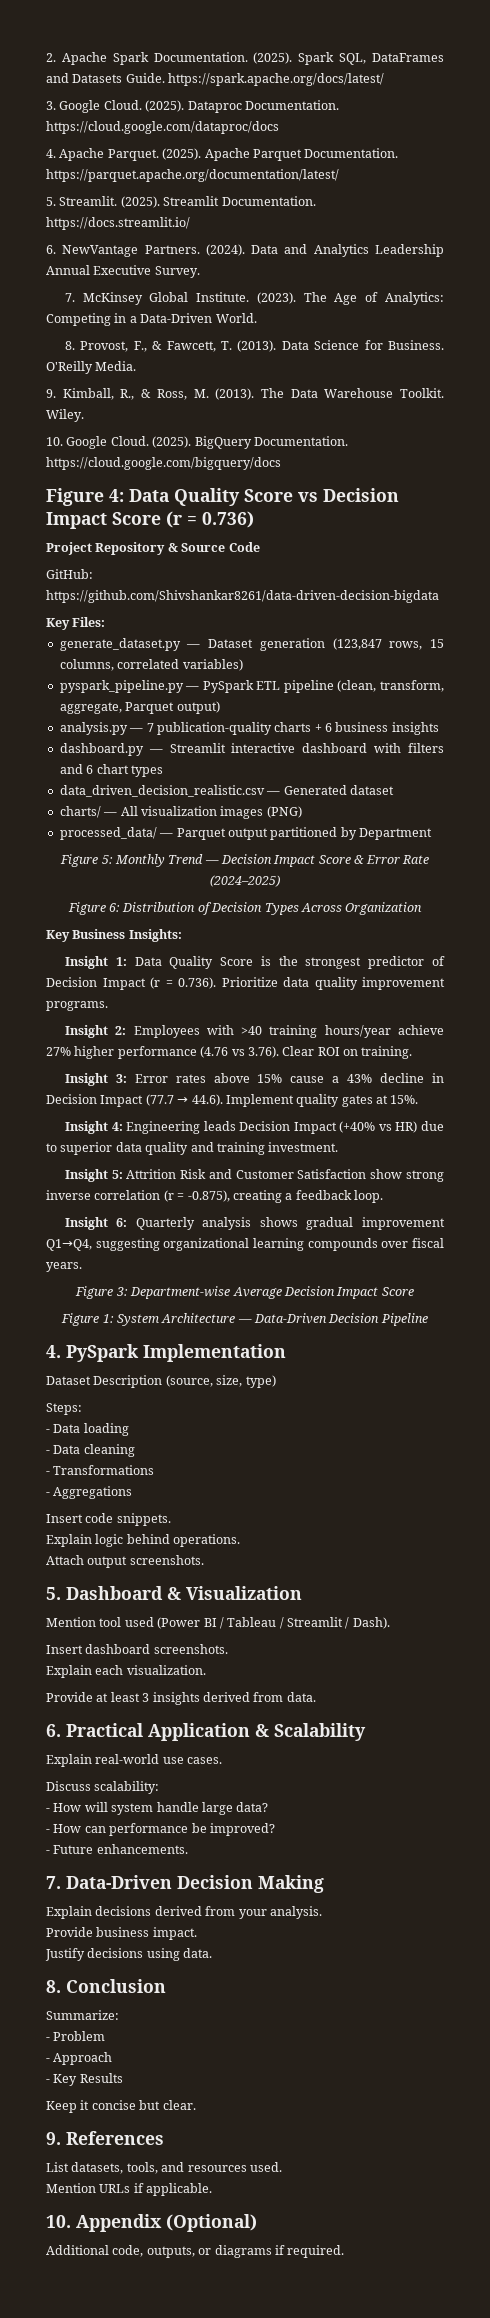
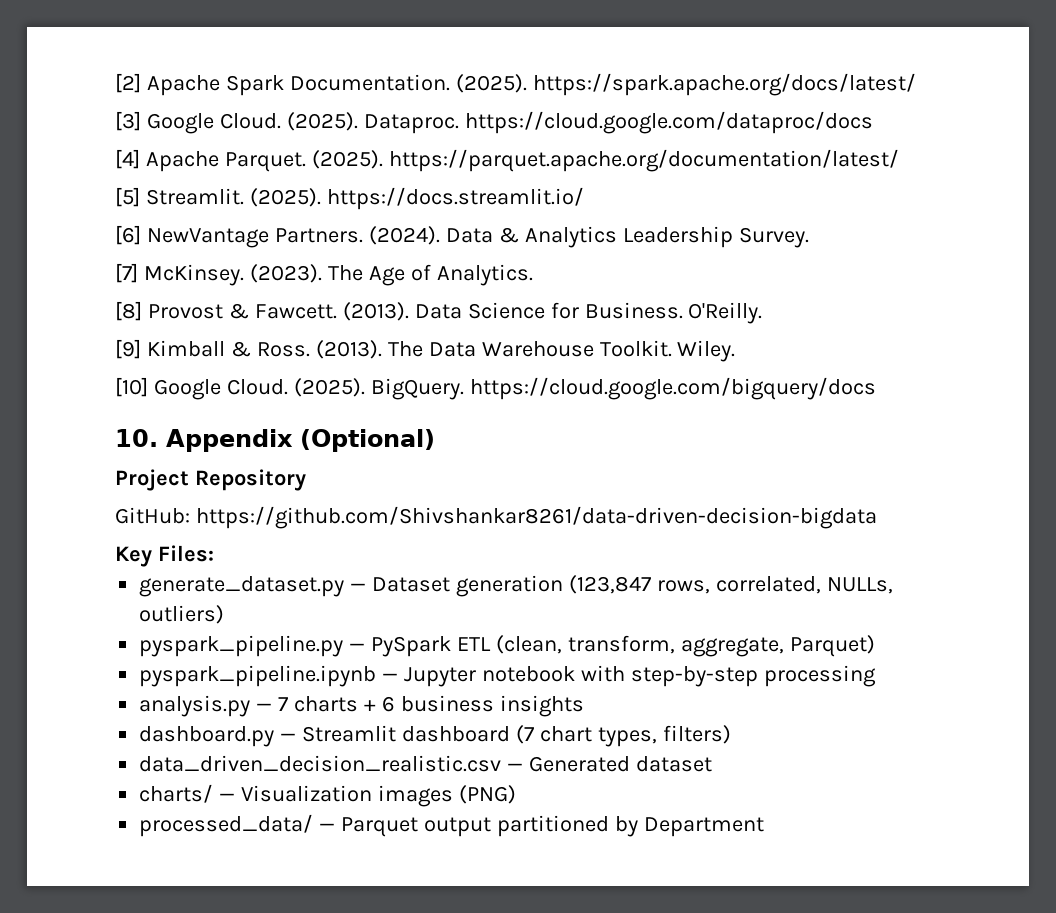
- 2. Apache Spark Documentation.
+ [2] Apache Spark Documentation.
- (2025). Spark SQL, DataFrames and Datasets Guide. https://spark.apache.org/docs/latest/
+ (2025). https://spark.apache.org/docs/latest/
- 3. Google Cloud. (2025). Dataproc Documentation. https://cloud.google.com/dataproc/docs
+ [3] Google Cloud. (2025). Dataproc. https://cloud.google.com/dataproc/docs
- 4. Apache Parquet.
+ [4] Apache Parquet.
- (2025). Apache Parquet Documentation. https://parquet.apache.org/documentation/latest/
+ (2025). https://parquet.apache.org/documentation/latest/
- 5. Streamlit.
+ [5] Streamlit.
- (2025). Streamlit Documentation. https://docs.streamlit.io/
+ (2025). https://docs.streamlit.io/
- 6. NewVantage Partners.
+ [6] NewVantage Partners.
- Data and Analytics Leadership Annual Executive Survey.
+ Data & Analytics Leadership Survey.
- 7. McKinsey Global Institute. (2023). The Age of Analytics: Competing in a Data-Driven World.
- 8. Provost, F., & Fawcett, T. (2013).
+ [7] McKinsey. (2023). The Age of Analytics.
+ [8] Provost & Fawcett. (2013).
- O'Reilly Media.
- 9. Kimball, R., & Ross, M. (2013).
+ O'Reilly.
+ [9] Kimball & Ross. (2013).
- 10. Google Cloud. (2025). BigQuery Documentation. https://cloud.google.com/bigquery/docs
+ [10] Google Cloud. (2025). BigQuery. https://cloud.google.com/bigquery/docs
- Figure 4: Data Quality Score vs Decision Impact Score (r = 0.736)
+ 10. Appendix (Optional)
- Project Repository & Source Code
+ Project Repository
- generate_dataset.py — Dataset generation (123,847 rows, 15 columns, correlated variables)
+ generate_dataset.py — Dataset generation (123,847 rows, correlated, NULLs, outliers)
- pyspark_pipeline.py — PySpark ETL pipeline (clean, transform, aggregate, Parquet output)
+ pyspark_pipeline.py — PySpark ETL (clean, transform, aggregate, Parquet)
+ pyspark_pipeline.ipynb — Jupyter notebook with step-by-step processing
- analysis.py — 7 publication-quality charts + 6 business insights
+ analysis.py — 7 charts + 6 business insights
- dashboard.py — Streamlit interactive dashboard with filters and 6 chart types
+ dashboard.py — Streamlit dashboard (7 chart types, filters)
- charts/ — All visualization images (PNG)
+ charts/ — Visualization images (PNG)
- Figure 5: Monthly Trend — Decision Impact Score & Error Rate (2024–2025)
- Figure 6: Distribution of Decision Types Across Organization
- Key Business Insights:
- Insight 1: Data Quality Score is the strongest predictor of Decision Impact (r = 0.736). Prioritize data quality improvement programs.
- Insight 2: Employees with >40 training hours/year achieve 27% higher performance (4.76 vs 3.76). Clear ROI on training.
- Insight 3: Error rates above 15% cause a 43% decline in Decision Impact (77.7 → 44.6). Implement quality gates at 15%.
- Insight 4: Engineering leads Decision Impact (+40% vs HR) due to superior data quality and training investment.
- Insight 5: Attrition Risk and Customer Satisfaction show strong inverse correlation (r = -0.875), creating a feedback loop.
- Insight 6: Quarterly analysis shows gradual improvement Q1→Q4, suggesting organizational learning compounds over fiscal years.
- Figure 3: Department-wise Average Decision Impact Score
- Figure 1: System Architecture — Data-Driven Decision Pipeline
- 4. PySpark Implementation
- Dataset Description (source, size, type)
- Steps:
- - Data loading
- - Data cleaning
- - Transformations
- - Aggregations
- Insert code snippets.
- Explain logic behind operations.
- Attach output screenshots.
- 5. Dashboard & Visualization
- Mention tool used (Power BI / Tableau / Streamlit / Dash).
- Insert dashboard screenshots.
- Explain each visualization.
- Provide at least 3 insights derived from data.
- 6. Practical Application & Scalability
- Explain real-world use cases.
- Discuss scalability:
- - How will system handle large data?
- - How can performance be improved?
- - Future enhancements.
- 7. Data-Driven Decision Making
- Explain decisions derived from your analysis.
- Provide business impact.
- Justify decisions using data.
- 8. Conclusion
- Summarize:
- - Problem
- - Approach
- - Key Results
- Keep it concise but clear.
- 9. References
- List datasets, tools, and resources used.
- Mention URLs if applicable.
- 10. Appendix (Optional)
- Additional code, outputs, or diagrams if required.

